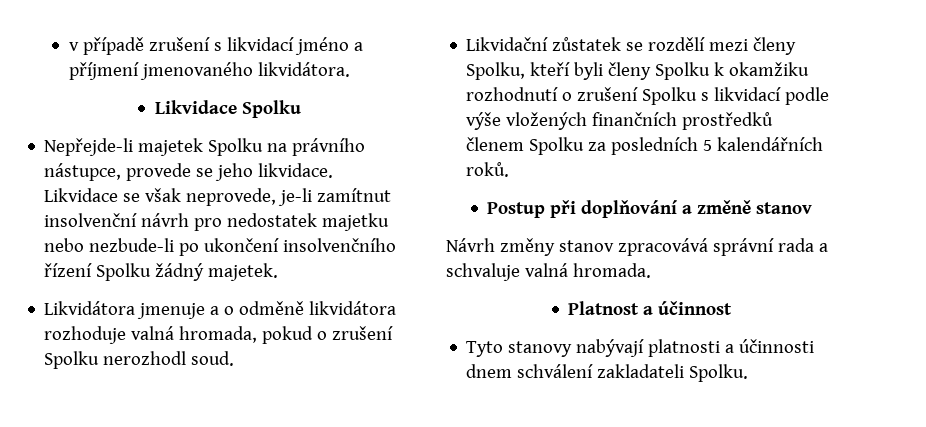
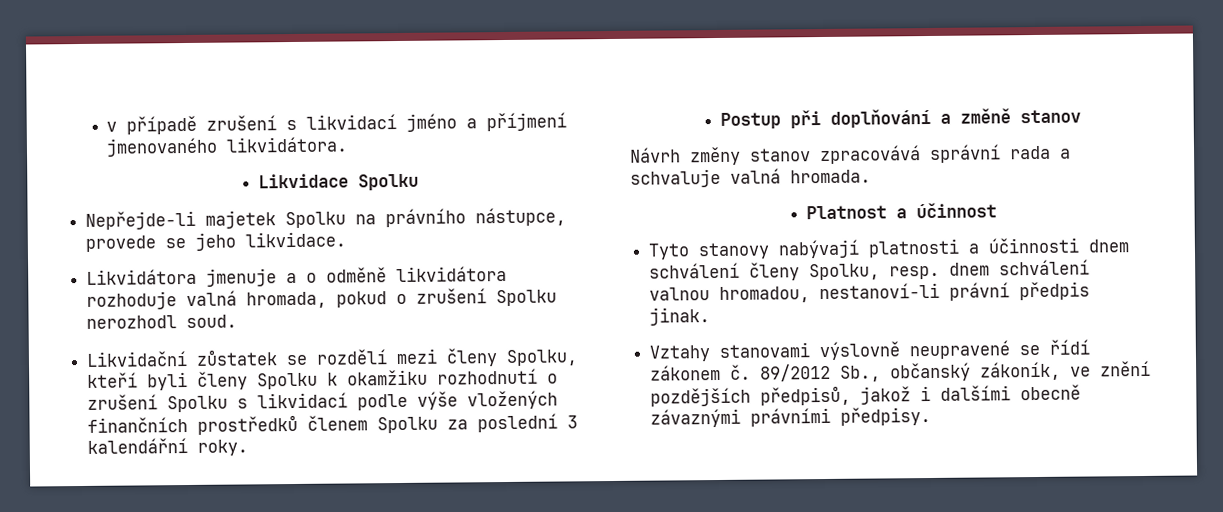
- Likvidace se však neprovede, je-li zamítnut insolvenční návrh pro nedostatek majetku nebo nezbude-li po ukončení insolvenčního řízení Spolku žádný majetek.
- Likvidační zůstatek se rozdělí mezi členy Spolku, kteří byli členy Spolku k okamžiku rozhodnutí o zrušení Spolku s likvidací podle výše vložených finančních prostředků členem Spolku za posledních 5 kalendářních roků.
+ Likvidační zůstatek se rozdělí mezi členy Spolku, kteří byli členy Spolku k okamžiku rozhodnutí o zrušení Spolku s likvidací podle výše vložených finančních prostředků členem Spolku za poslední 3 kalendářní roky.
- Tyto stanovy nabývají platnosti a účinnosti dnem schválení zakladateli Spolku.
+ Tyto stanovy nabývají platnosti a účinnosti dnem schválení členy Spolku, resp. dnem schválení valnou hromadou, nestanoví-li právní předpis jinak.
+ Vztahy stanovami výslovně neupravené se řídí zákonem č. 89/2012 Sb., občanský zákoník, ve znění pozdějších předpisů, jakož i dalšími obecně závaznými právními předpisy.

